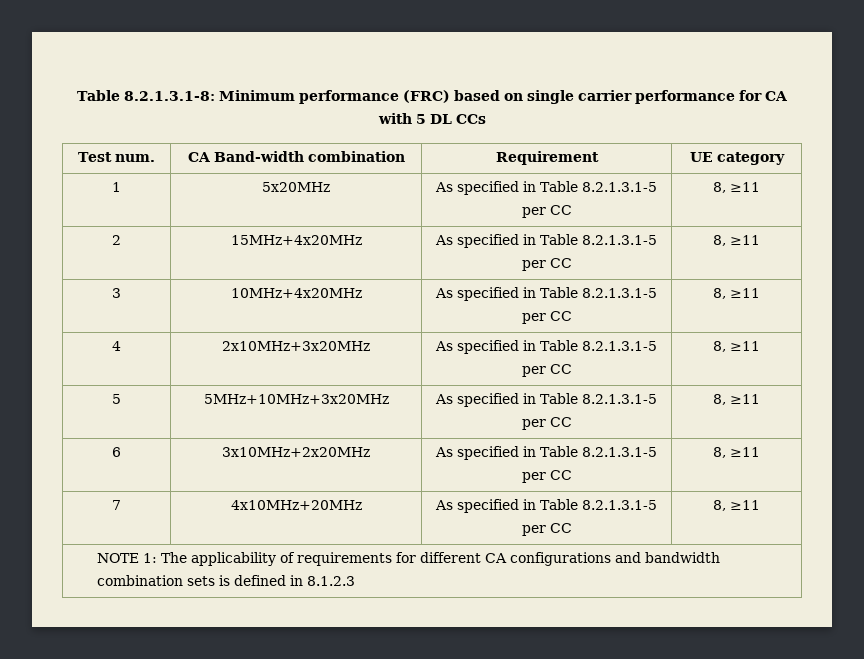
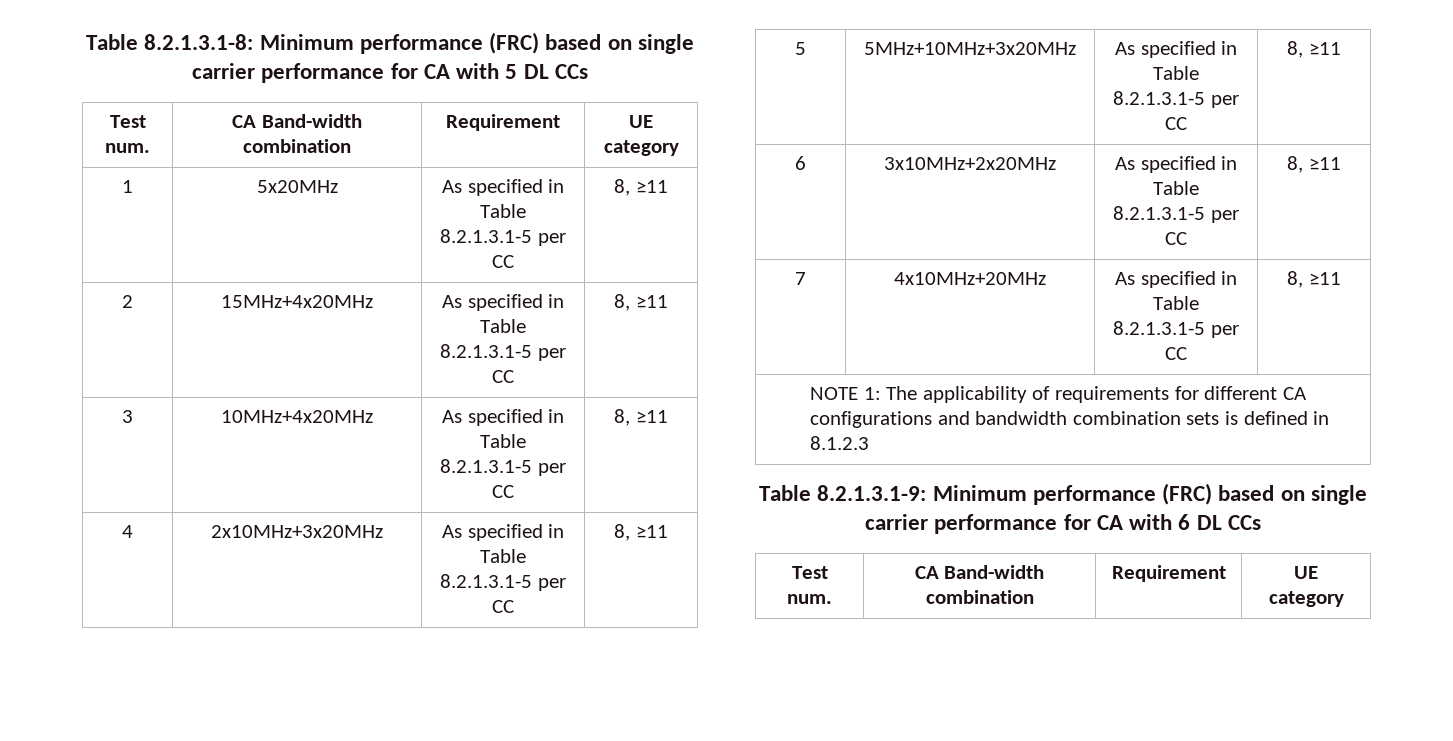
+ Table 8.2.1.3.1-9: Minimum performance (FRC) based on single carrier performance for CA with 6 DL CCs
+ Test num. | CA Band-width combination | Requirement | UE category

